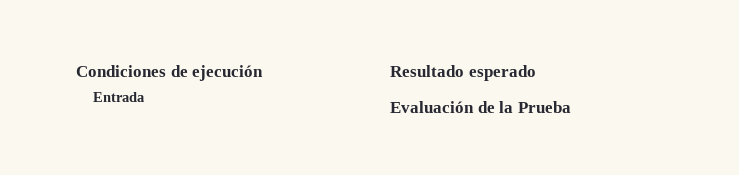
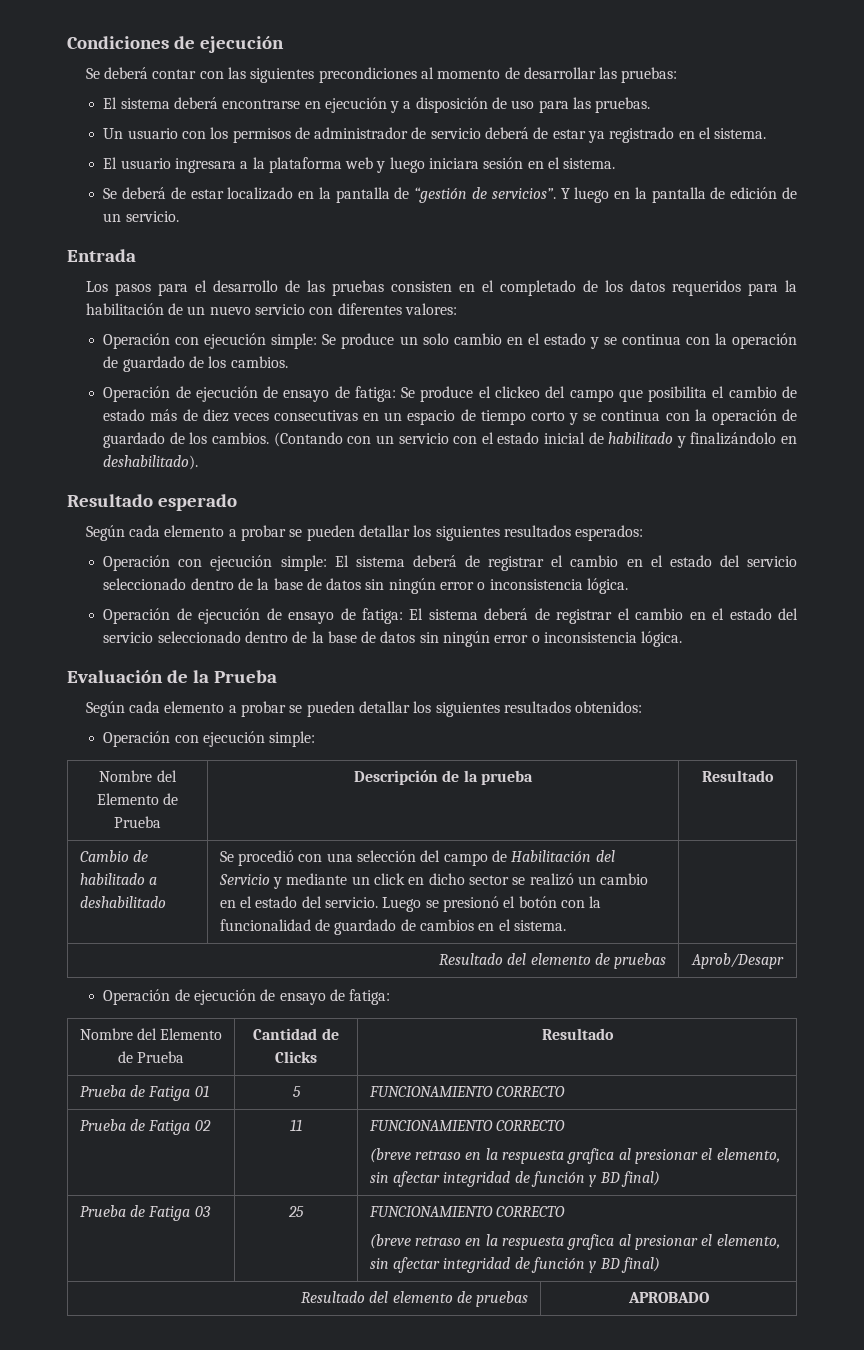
+ Se deberá contar con las siguientes precondiciones al momento de desarrollar las pruebas:
+ El sistema deberá encontrarse en ejecución y a disposición de uso para las pruebas.
+ Un usuario con los permisos de administrador de servicio deberá de estar ya registrado en el sistema.
+ El usuario ingresara a la plataforma web y luego iniciara sesión en el sistema.
+ Se deberá de estar localizado en la pantalla de “gestión de servicios”. Y luego en la pantalla de edición de un servicio.
  Entrada
+ Los pasos para el desarrollo de las pruebas consisten en el completado de los datos requeridos para la habilitación de un nuevo servicio con diferentes valores:
+ Operación con ejecución simple: Se produce un solo cambio en el estado y se continua con la operación de guardado de los cambios.
+ Operación de ejecución de ensayo de fatiga: Se produce el clickeo del campo que posibilita el cambio de estado más de diez veces consecutivas en un espacio de tiempo corto y se continua con la operación de guardado de los cambios. (Contando con un servicio con el estado inicial de habilitado y finalizándolo en deshabilitado).
  Resultado esperado
+ Según cada elemento a probar se pueden detallar los siguientes resultados esperados:
+ Operación con ejecución simple: El sistema deberá de registrar el cambio en el estado del servicio seleccionado dentro de la base de datos sin ningún error o inconsistencia lógica.
+ Operación de ejecución de ensayo de fatiga: El sistema deberá de registrar el cambio en el estado del servicio seleccionado dentro de la base de datos sin ningún error o inconsistencia lógica.
  Evaluación de la Prueba
+ Según cada elemento a probar se pueden detallar los siguientes resultados obtenidos:
+ Operación con ejecución simple:
+ Nombre del Elemento de Prueba | Descripción de la prueba | Resultado
+ Cambio de habilitado a deshabilitado | Se procedió con una selección del campo de Habilitación del Servicio y mediante un click en dicho sector se realizó un cambio en el estado del servicio. Luego se presionó el botón con la funcionalidad de guardado de cambios en el sistema. |
+ Resultado del elemento de pruebas | Aprob/Desapr
+ Operación de ejecución de ensayo de fatiga:
+ Nombre del Elemento de Prueba | Cantidad de Clicks | Resultado
+ Prueba de Fatiga 01 | 5 | FUNCIONAMIENTO CORRECTO
+ Prueba de Fatiga 02 | 11 | FUNCIONAMIENTO CORRECTO
+ (breve retraso en la respuesta grafica al presionar el elemento, sin afectar integridad de función y BD final)
+ Prueba de Fatiga 03 | 25 | FUNCIONAMIENTO CORRECTO
+ (breve retraso en la respuesta grafica al presionar el elemento, sin afectar integridad de función y BD final)
+ Resultado del elemento de pruebas | APROBADO

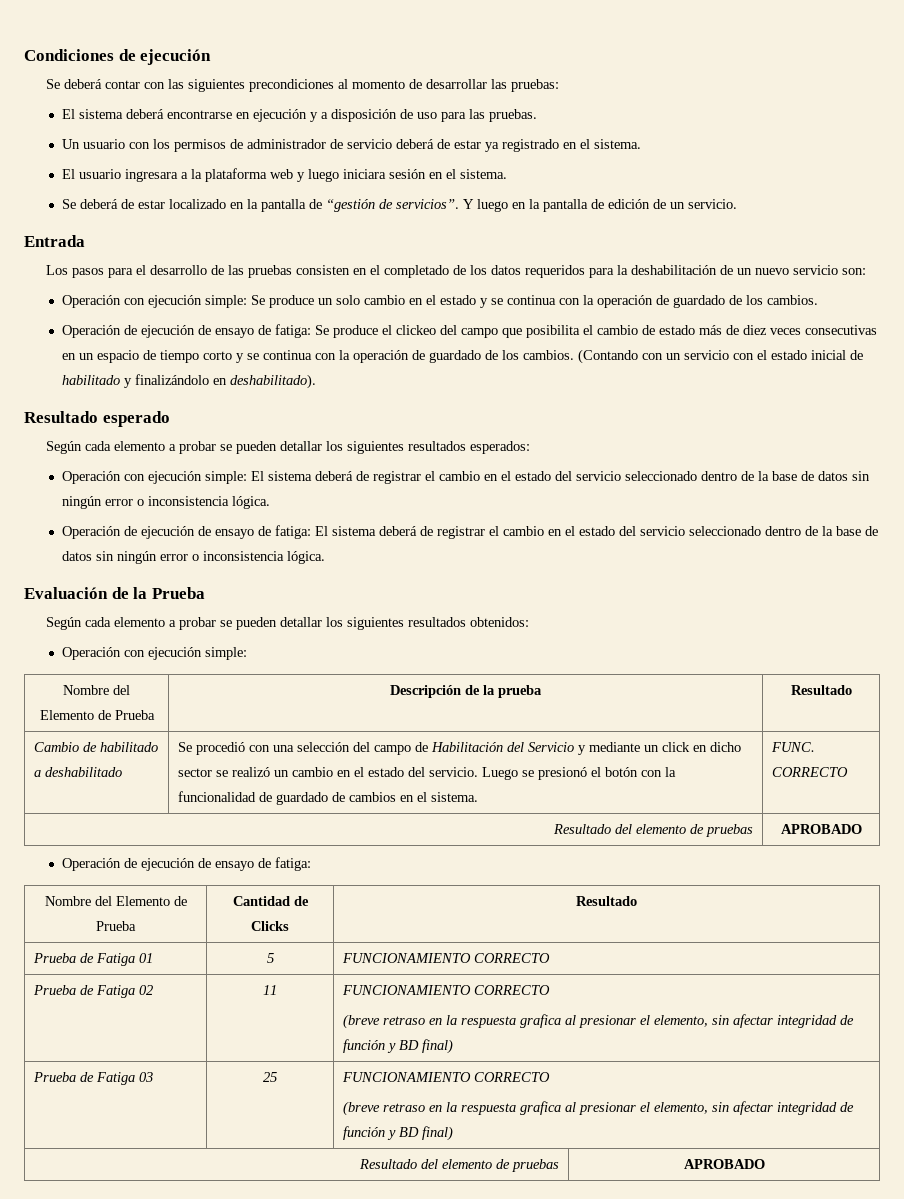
- Los pasos para el desarrollo de las pruebas consisten en el completado de los datos requeridos para la habilitación de un nuevo servicio con diferentes valores:
+ Los pasos para el desarrollo de las pruebas consisten en el completado de los datos requeridos para la deshabilitación de un nuevo servicio son:
- Resultado del elemento de pruebas | Aprob/Desapr
+ FUNC. CORRECTO
+ Resultado del elemento de pruebas | APROBADO

